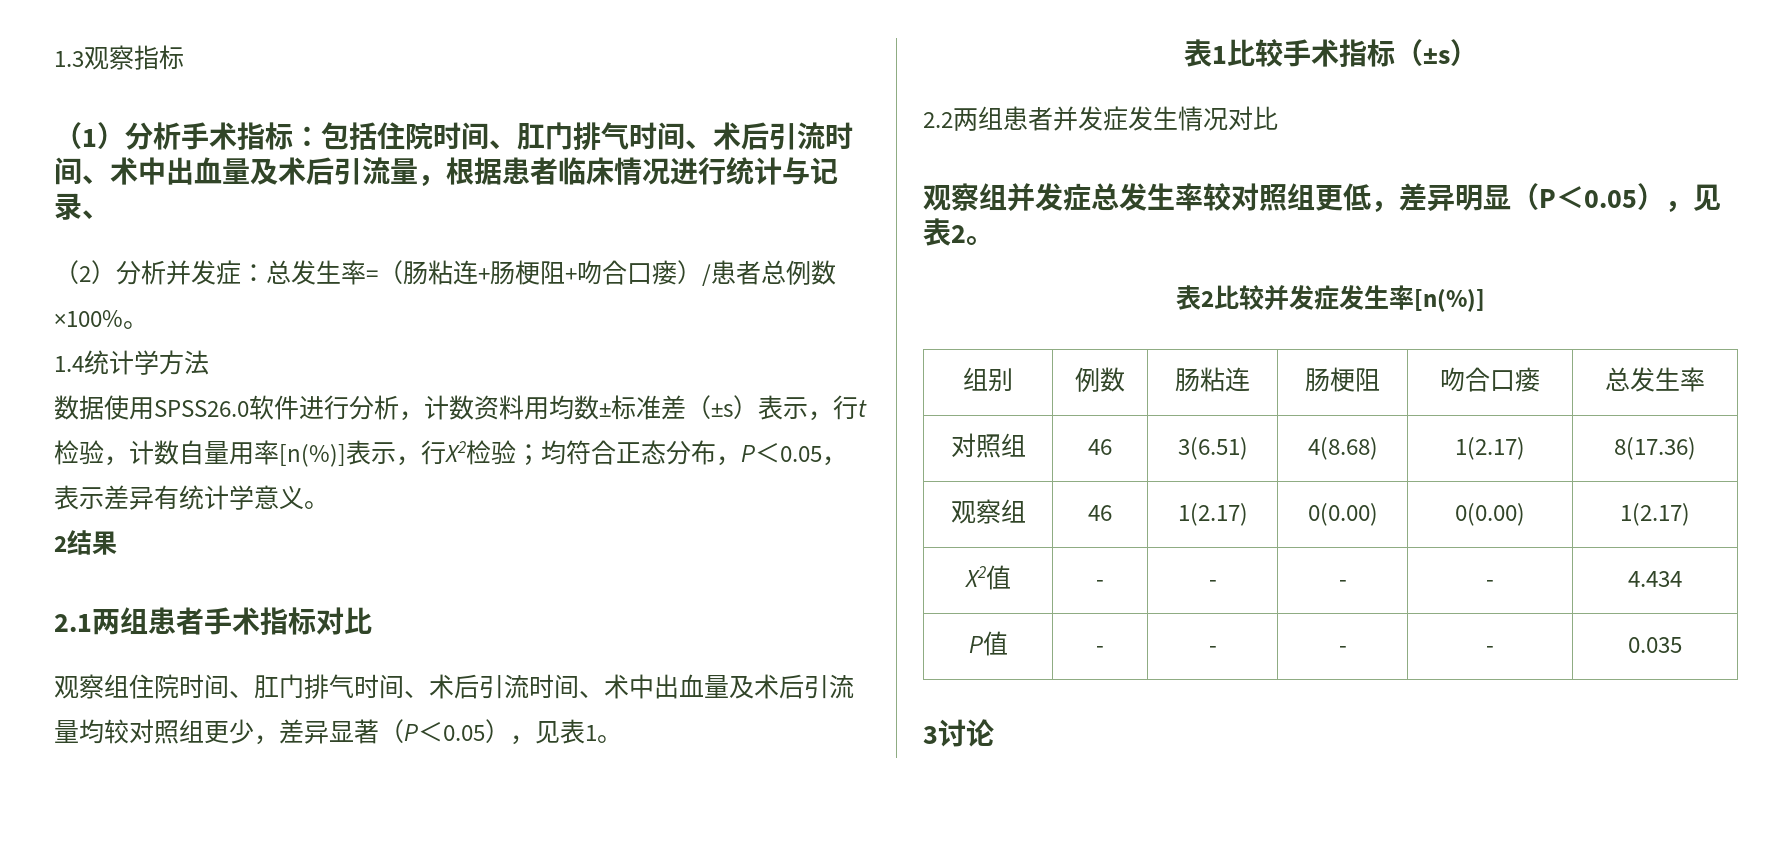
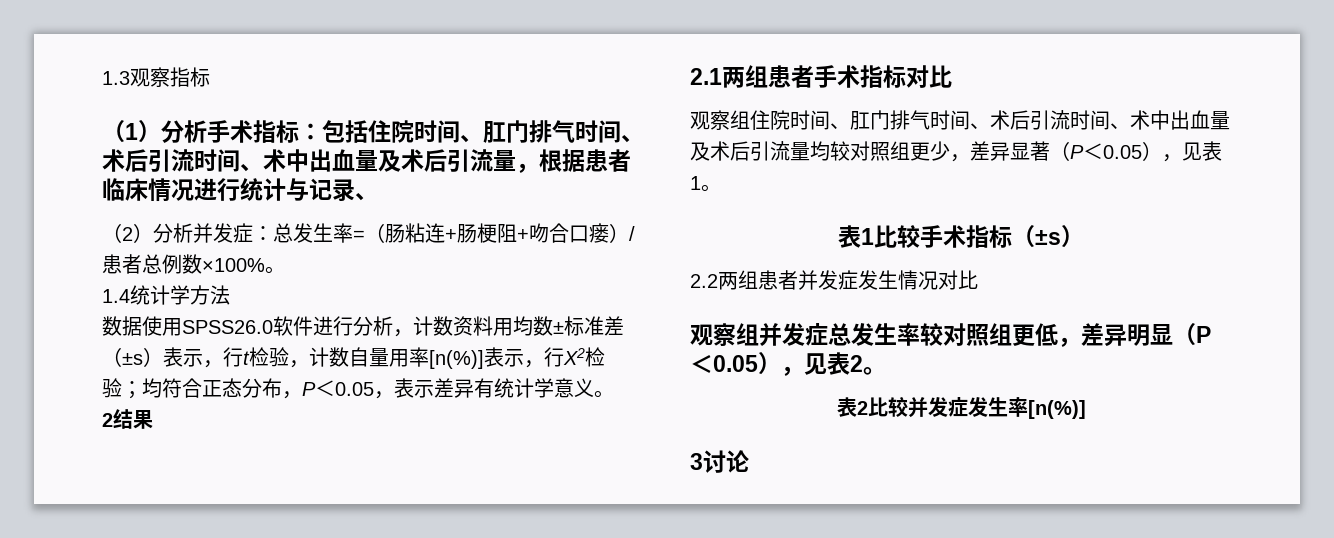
- 组别 | 例数 | 肠粘连 | 肠梗阻 | 吻合口瘘 | 总发生率
- 对照组 | 46 | 3(6.51) | 4(8.68) | 1(2.17) | 8(17.36)
- 观察组 | 46 | 1(2.17) | 0(0.00) | 0(0.00) | 1(2.17)
- X2值 | - | - | - | - | 4.434
- P值 | - | - | - | - | 0.035

